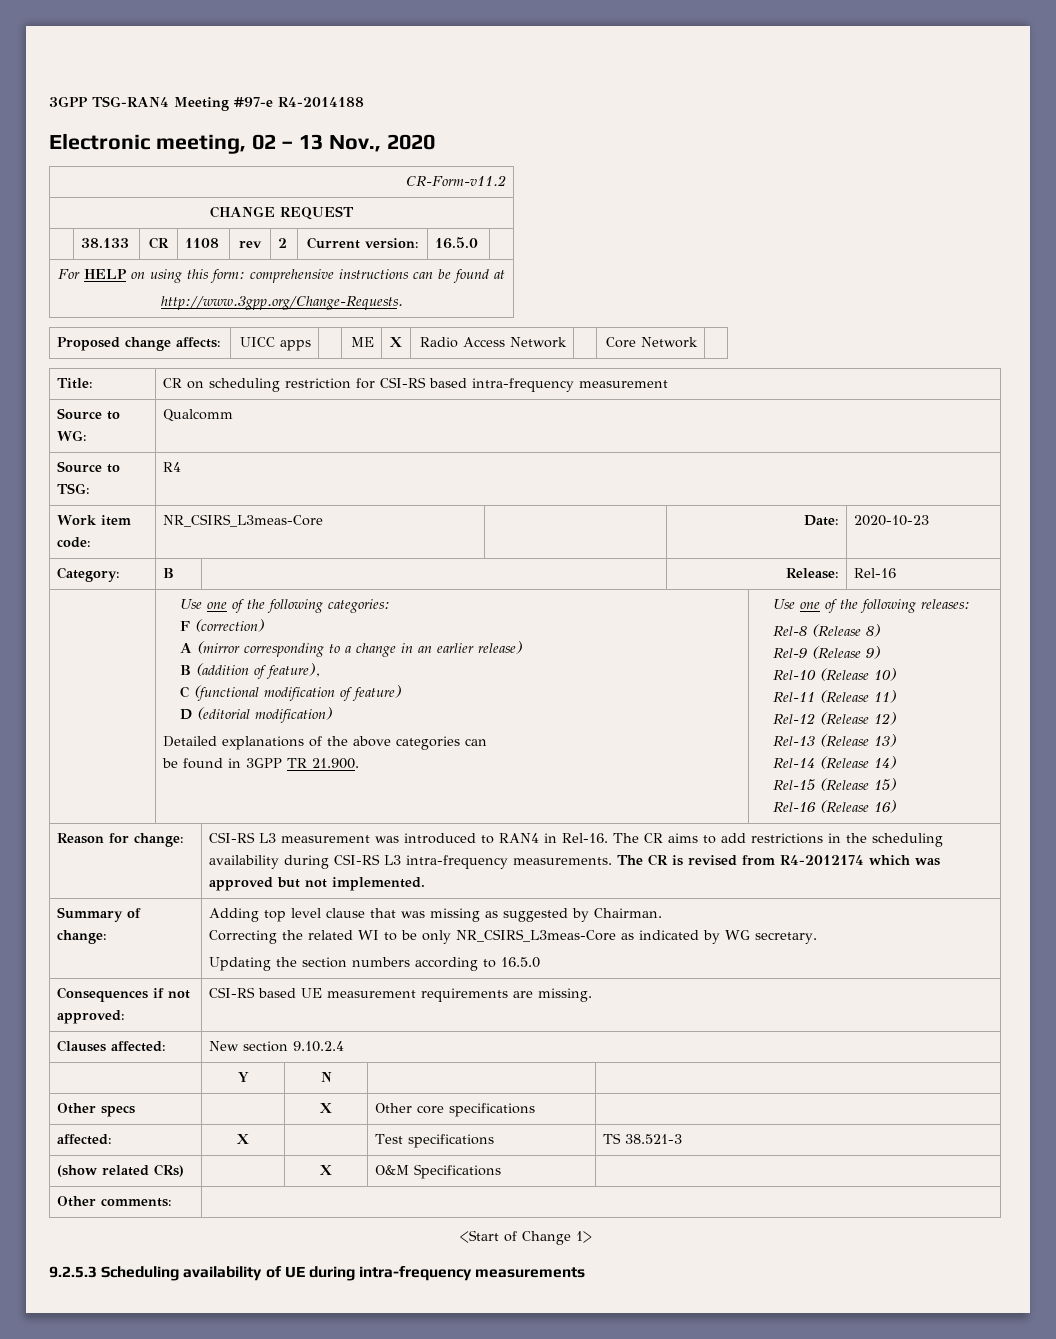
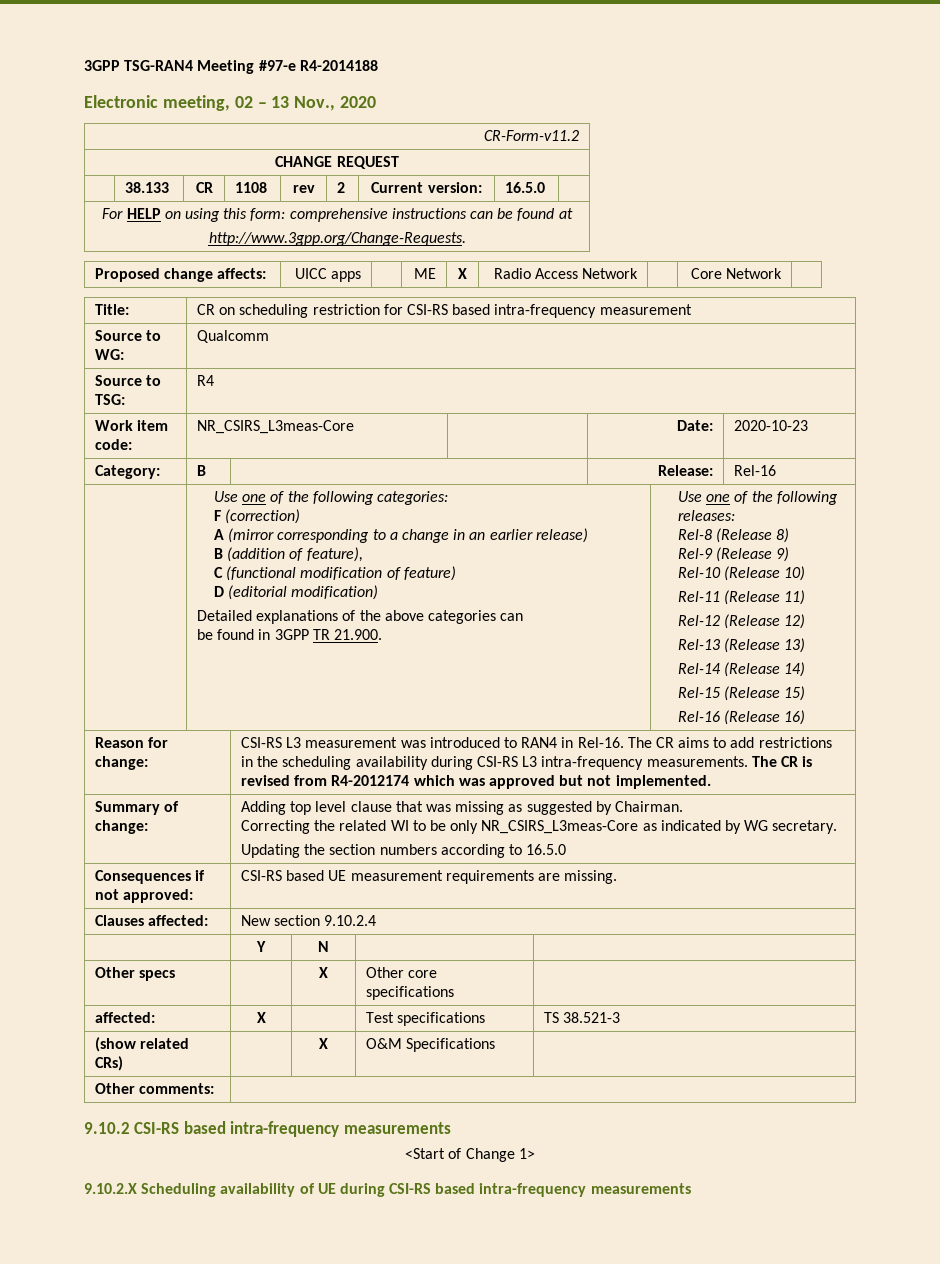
+ 9.10.2 CSI-RS based intra-frequency measurements
- 9.2.5.3 Scheduling availability of UE during intra-frequency measurements
+ 9.10.2.X Scheduling availability of UE during CSI-RS based intra-frequency measurements

